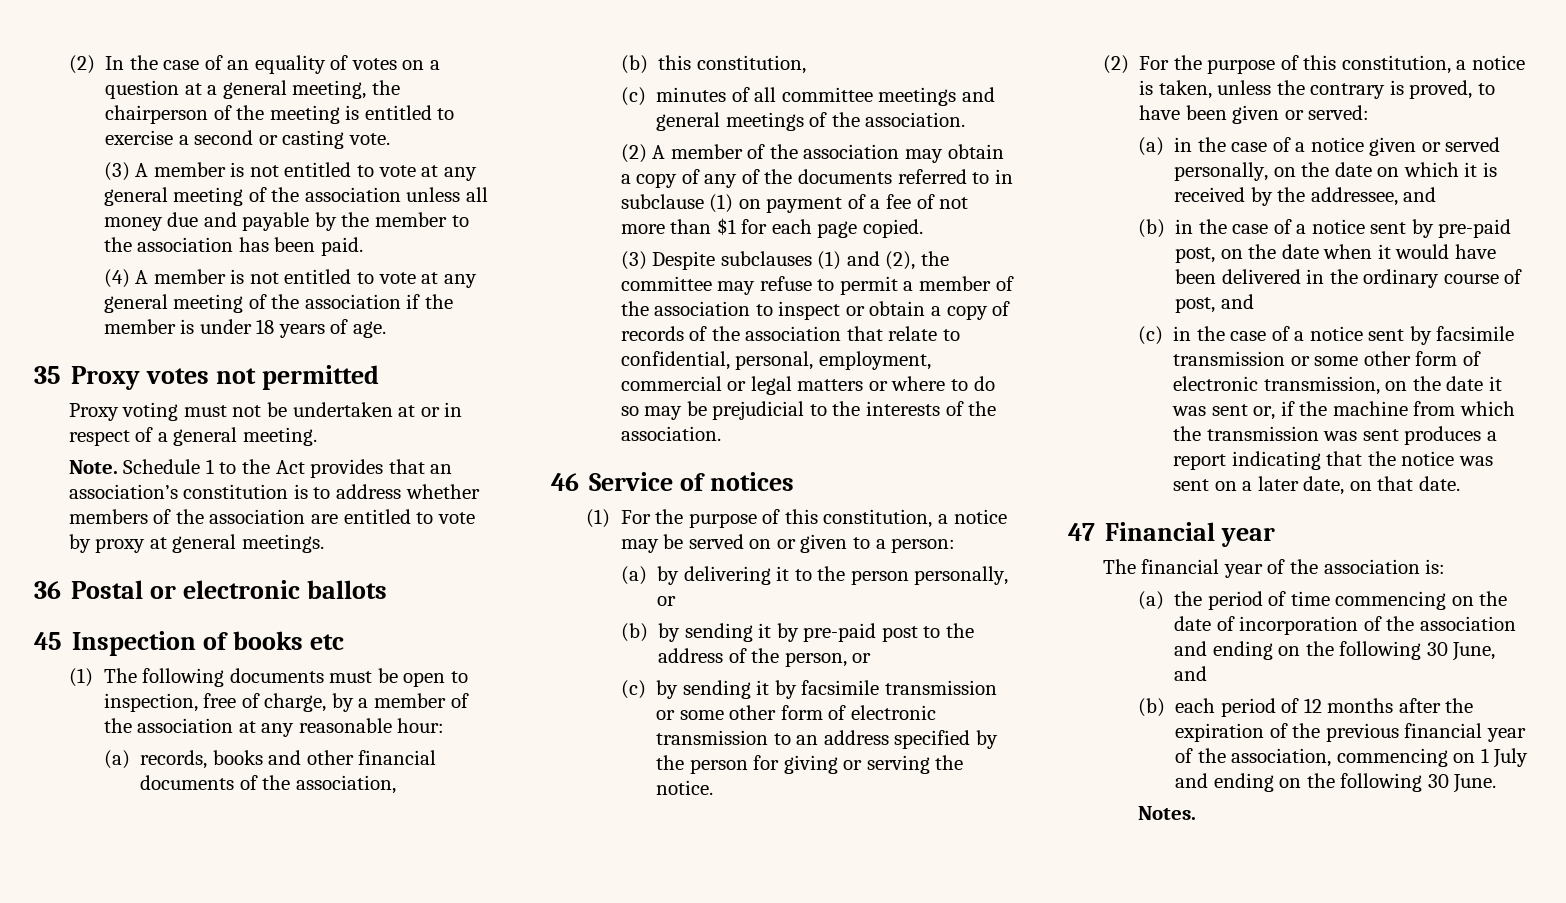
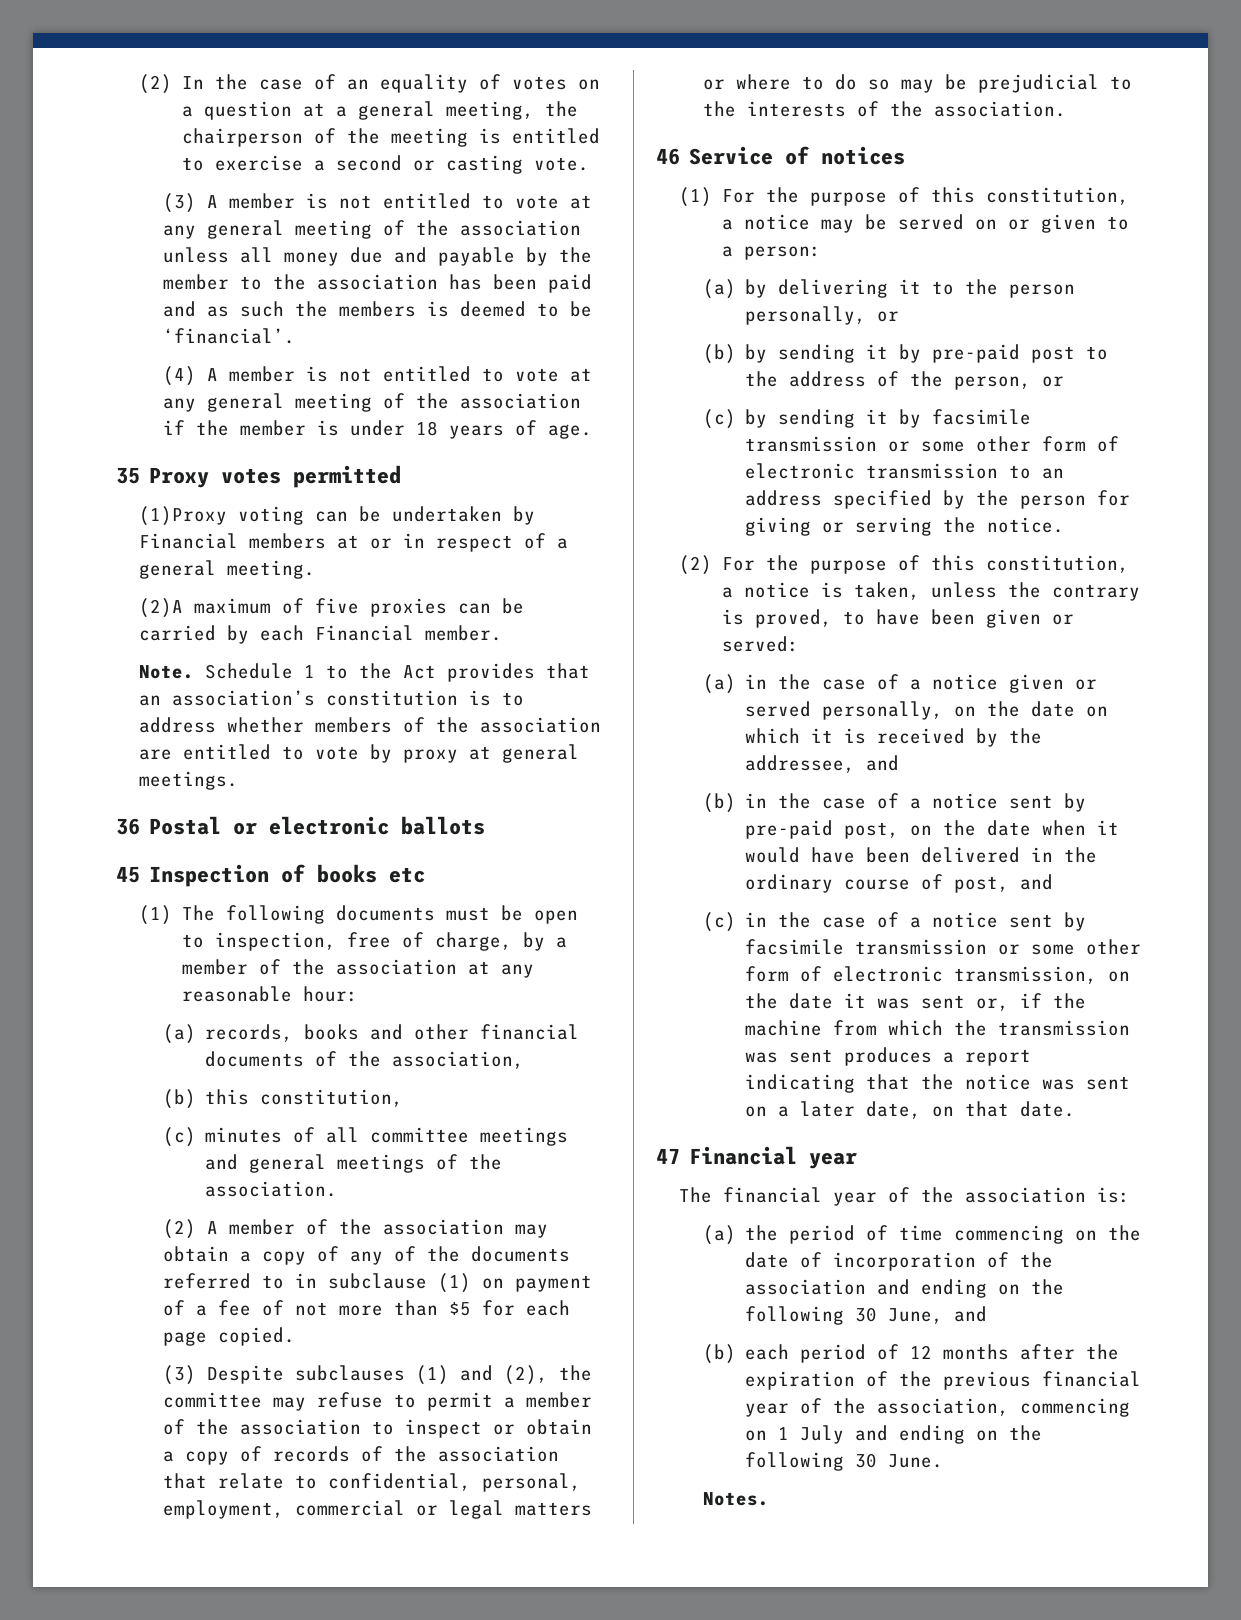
- (3) A member is not entitled to vote at any general meeting of the association unless all money due and payable by the member to the association has been paid.
+ (3) A member is not entitled to vote at any general meeting of the association unless all money due and payable by the member to the association has been paid and as such the members is deemed to be ‘financial’.
- 35 Proxy votes not permitted
+ 35 Proxy votes permitted
- Proxy voting must not be undertaken at or in respect of a general meeting.
+ (1)Proxy voting can be undertaken by Financial members at or in respect of a general meeting.
+ (2)A maximum of five proxies can be carried by each Financial member.
- (2) A member of the association may obtain a copy of any of the documents referred to in subclause (1) on payment of a fee of not more than $1 for each page copied.
+ (2) A member of the association may obtain a copy of any of the documents referred to in subclause (1) on payment of a fee of not more than $5 for each page copied.

